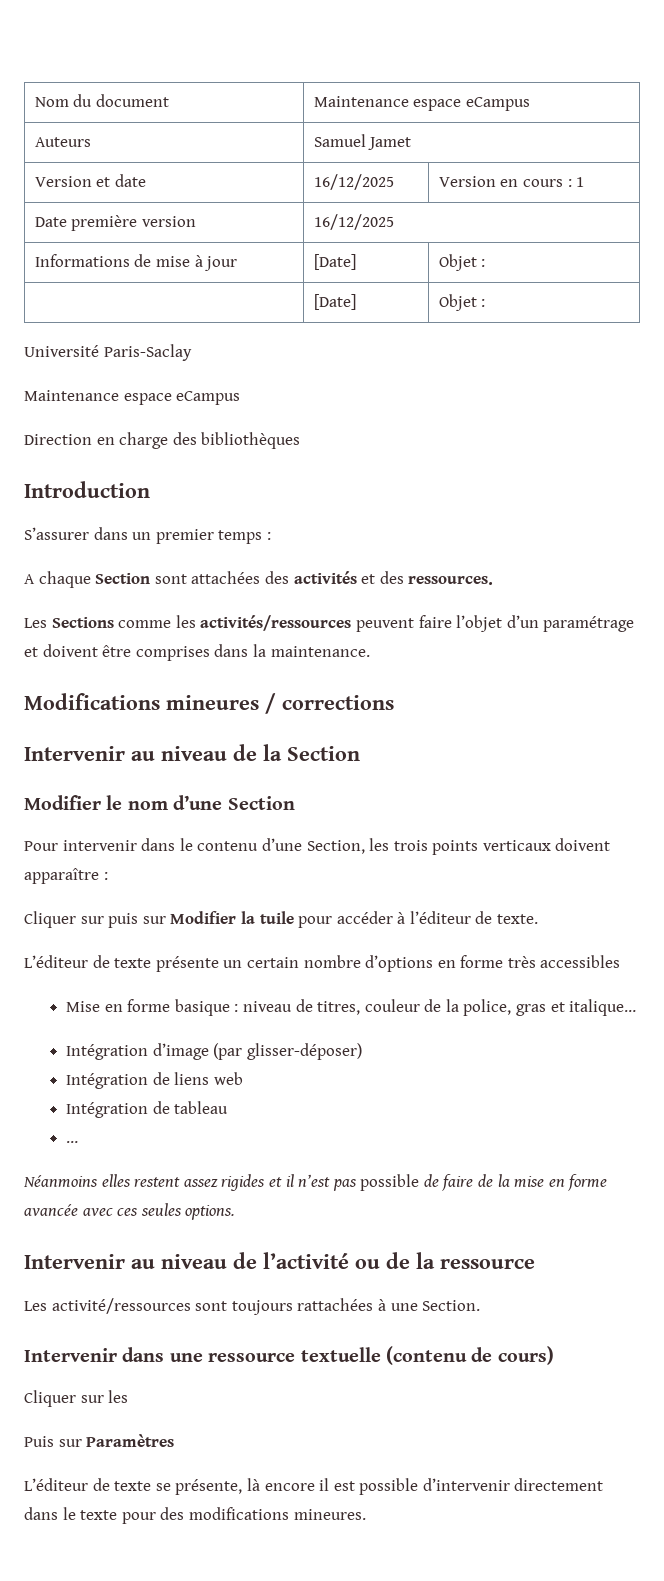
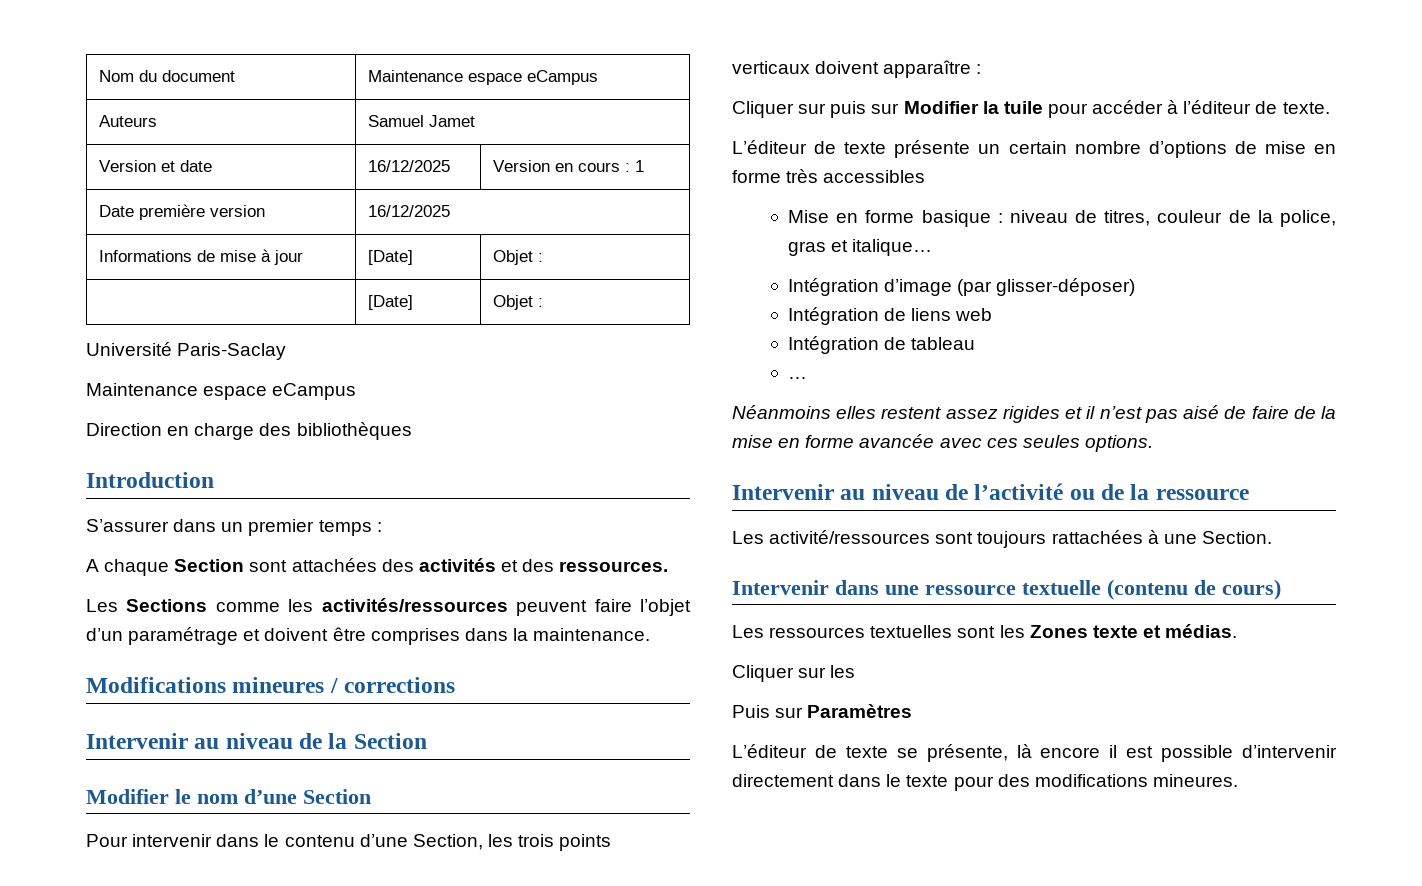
- L’éditeur de texte présente un certain nombre d’options en forme très accessibles
+ L’éditeur de texte présente un certain nombre d’options de mise en forme très accessibles
- Néanmoins elles restent assez rigides et il n’est pas possible de faire de la mise en forme avancée avec ces seules options.
+ Néanmoins elles restent assez rigides et il n’est pas aisé de faire de la mise en forme avancée avec ces seules options.
+ Les ressources textuelles sont les Zones texte et médias.

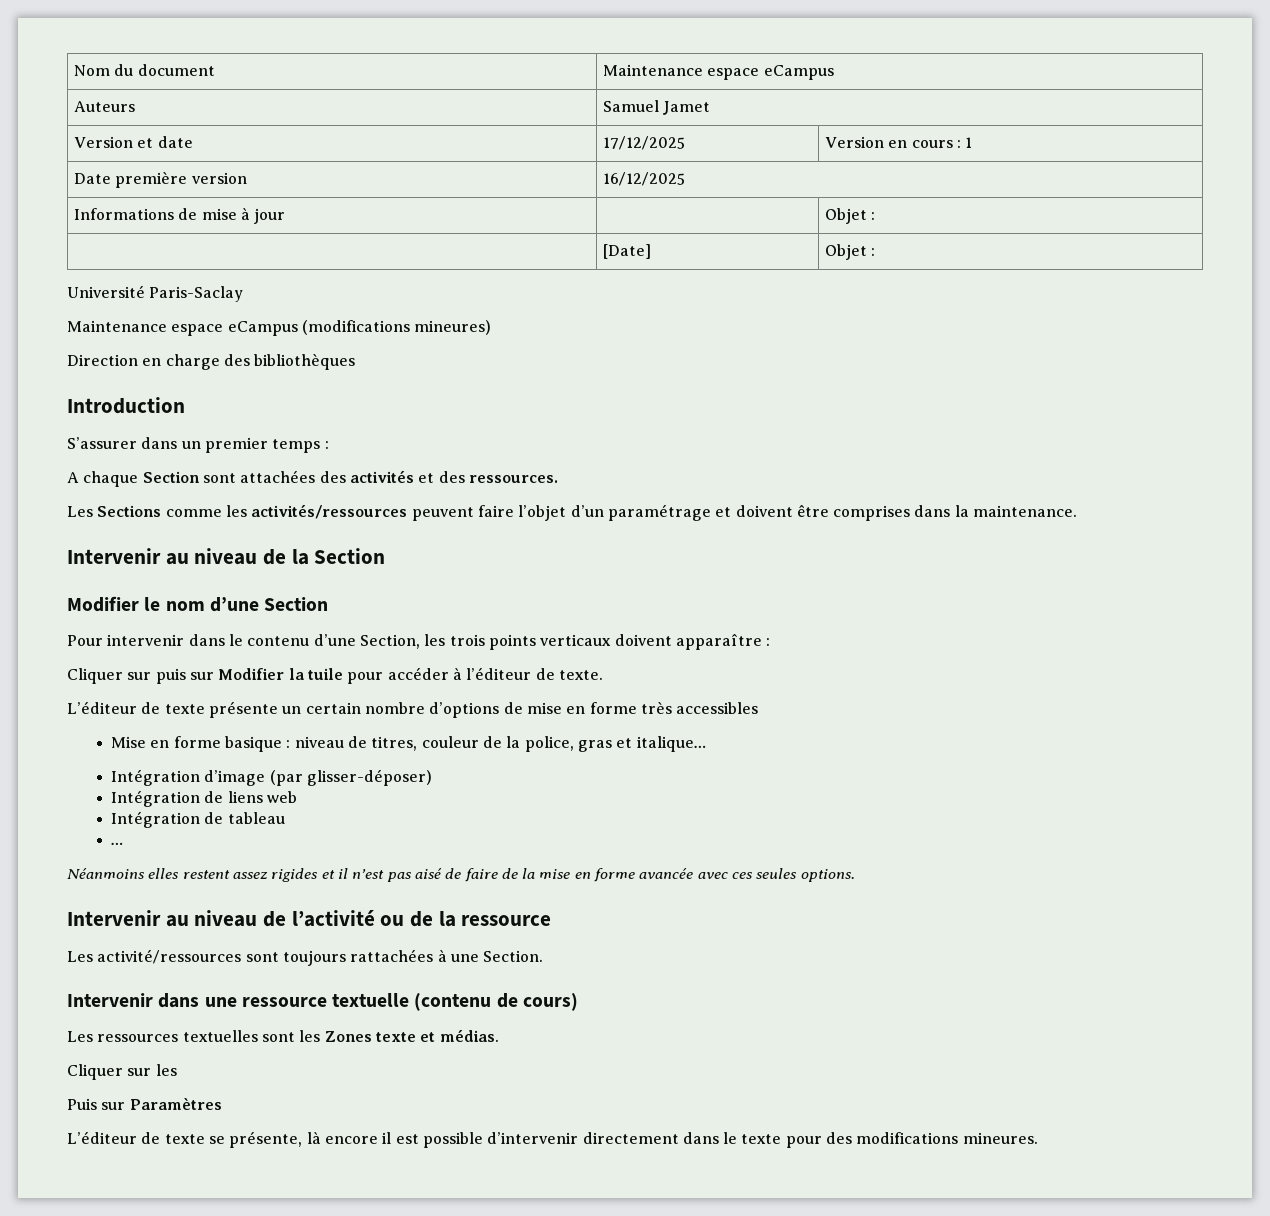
- Version et date | 16/12/2025 | Version en cours : 1
+ Version et date | 17/12/2025 | Version en cours : 1
- Informations de mise à jour | [Date] | Objet :
+ Informations de mise à jour | | Objet :
  Université Paris-Saclay
- Maintenance espace eCampus
+ Maintenance espace eCampus (modifications mineures)
- Modifications mineures / corrections

